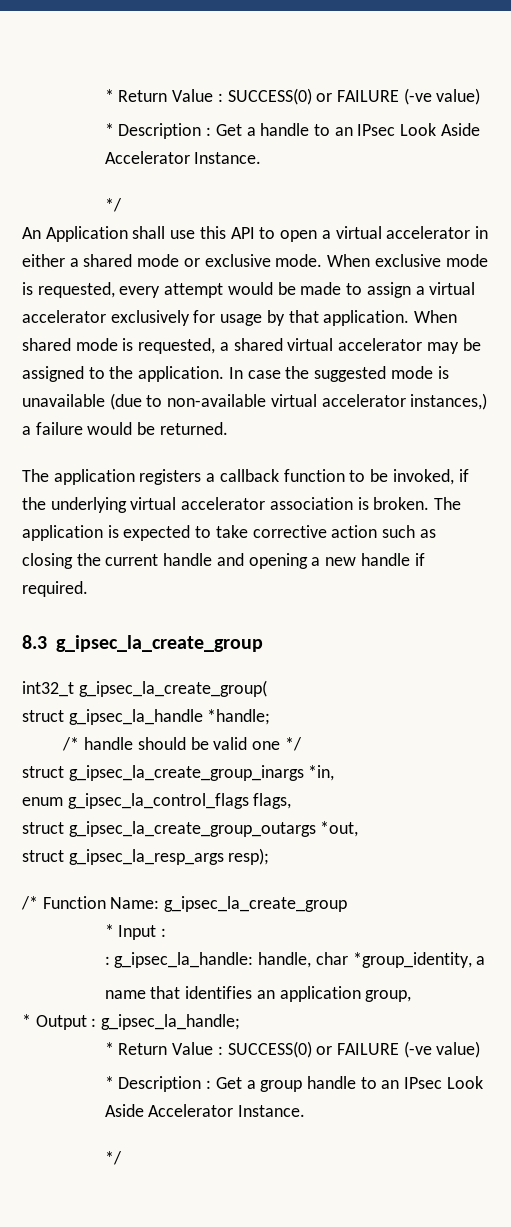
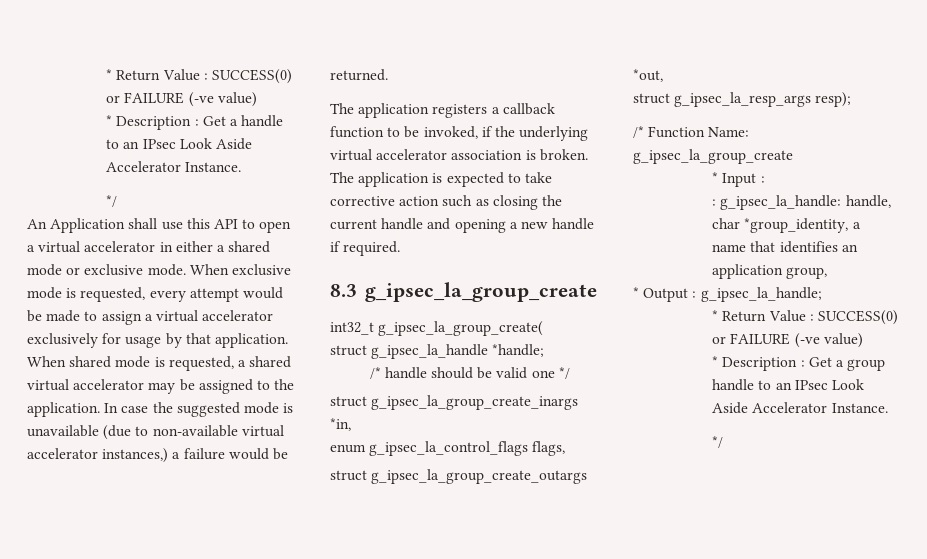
- 8.3 g_ipsec_la_create_group
+ 8.3 g_ipsec_la_group_create
- int32_t g_ipsec_la_create_group(
+ int32_t g_ipsec_la_group_create(
- struct g_ipsec_la_create_group_inargs *in,
+ struct g_ipsec_la_group_create_inargs *in,
- struct g_ipsec_la_create_group_outargs *out,
+ struct g_ipsec_la_group_create_outargs *out,
- /* Function Name: g_ipsec_la_create_group
+ /* Function Name: g_ipsec_la_group_create

